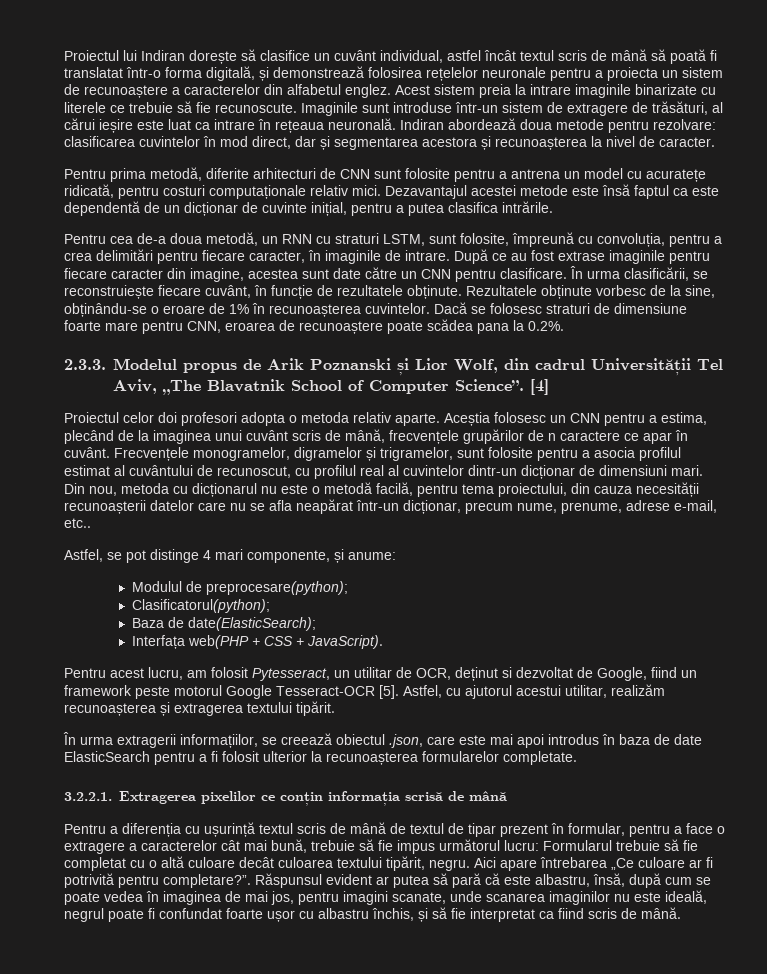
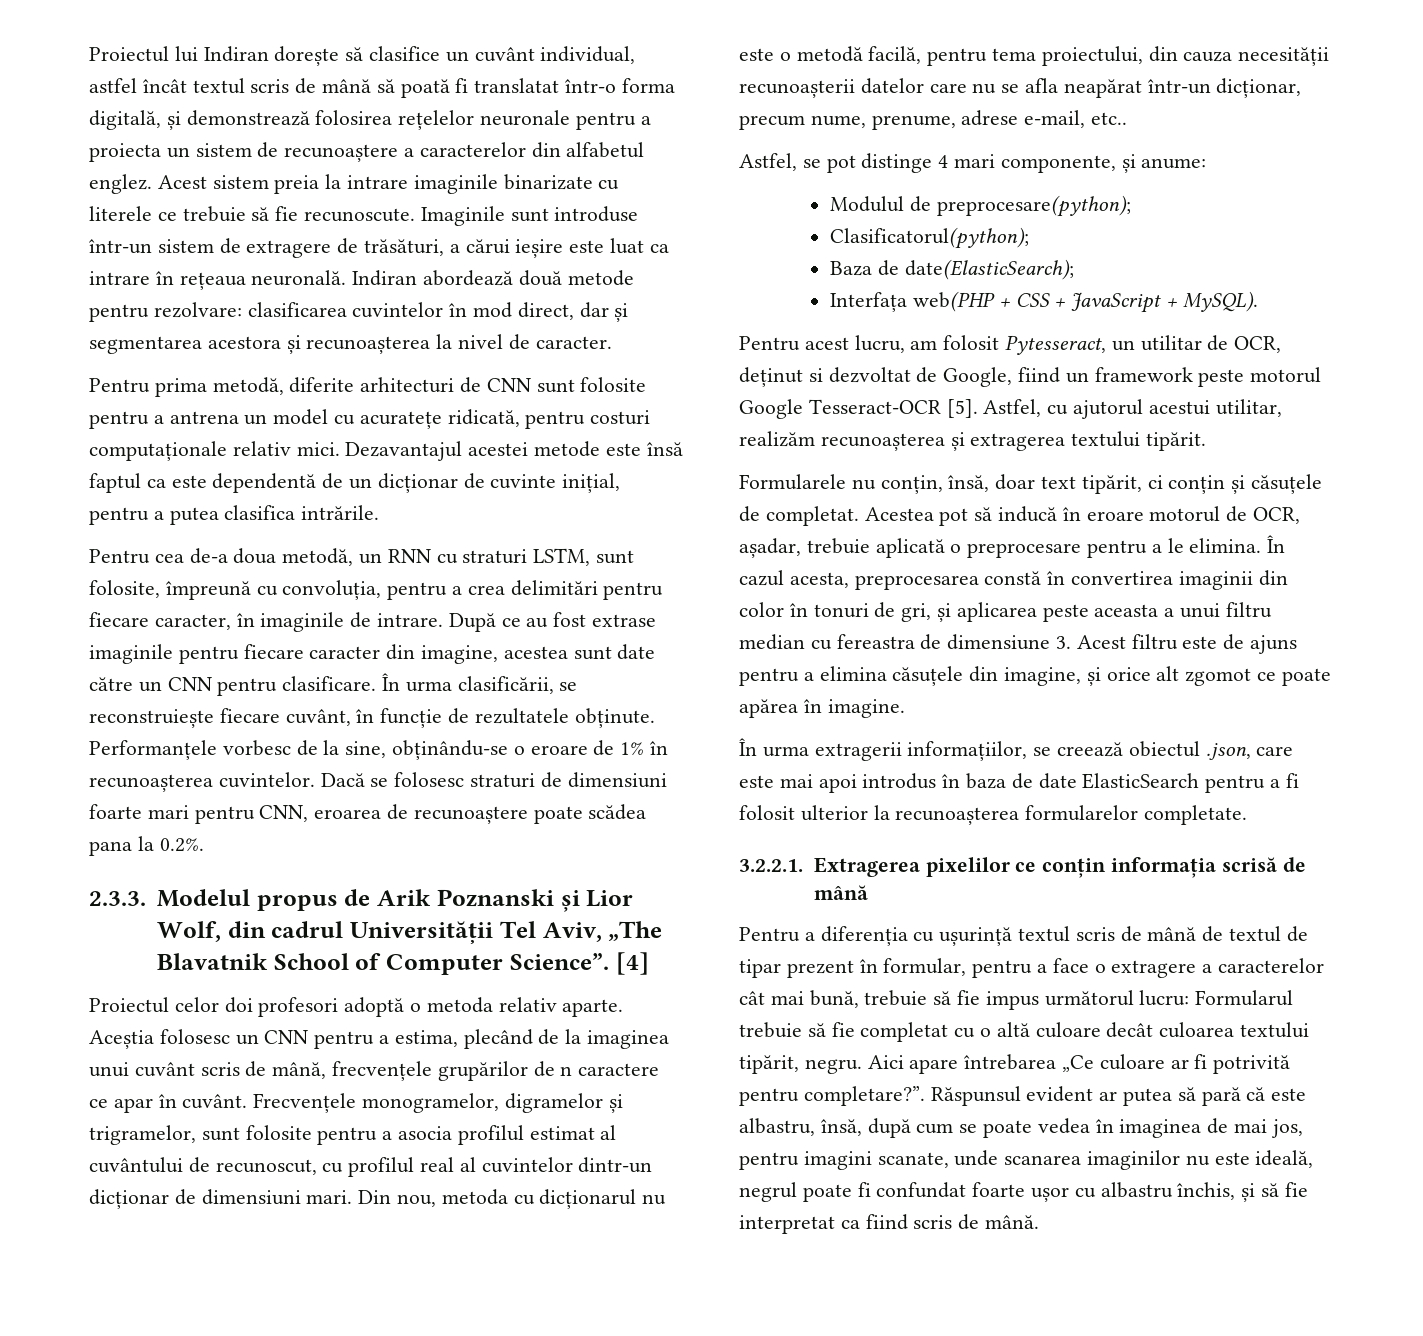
- Imaginile sunt introduse într-un sistem de extragere de trăsături, al cărui ieșire este luat ca intrare în rețeaua neuronală.
+ Imaginile sunt introduse într-un sistem de extragere de trăsături, a cărui ieșire este luat ca intrare în rețeaua neuronală.
- Indiran abordează doua metode pentru rezolvare: clasificarea cuvintelor în mod direct, dar și segmentarea acestora și recunoașterea la nivel de caracter.
+ Indiran abordează două metode pentru rezolvare: clasificarea cuvintelor în mod direct, dar și segmentarea acestora și recunoașterea la nivel de caracter.
- Rezultatele obținute vorbesc de la sine, obținându-se o eroare de 1% în recunoașterea cuvintelor.
+ Performanțele vorbesc de la sine, obținându-se o eroare de 1% în recunoașterea cuvintelor.
- Dacă se folosesc straturi de dimensiune foarte mare pentru CNN, eroarea de recunoaștere poate scădea pana la 0.2%.
+ Dacă se folosesc straturi de dimensiuni foarte mari pentru CNN, eroarea de recunoaștere poate scădea pana la 0.2%.
- Proiectul celor doi profesori adopta o metoda relativ aparte.
+ Proiectul celor doi profesori adoptă o metoda relativ aparte.
- Interfața web(PHP + CSS + JavaScript).
+ Interfața web(PHP + CSS + JavaScript + MySQL).
+ Formularele nu conțin, însă, doar text tipărit, ci conțin și căsuțele de completat. Acestea pot să inducă în eroare motorul de OCR, așadar, trebuie aplicată o preprocesare pentru a le elimina. În cazul acesta, preprocesarea constă în convertirea imaginii din color în tonuri de gri, și aplicarea peste aceasta a unui filtru median cu fereastra de dimensiune 3. Acest filtru este de ajuns pentru a elimina căsuțele din imagine, și orice alt zgomot ce poate apărea în imagine.

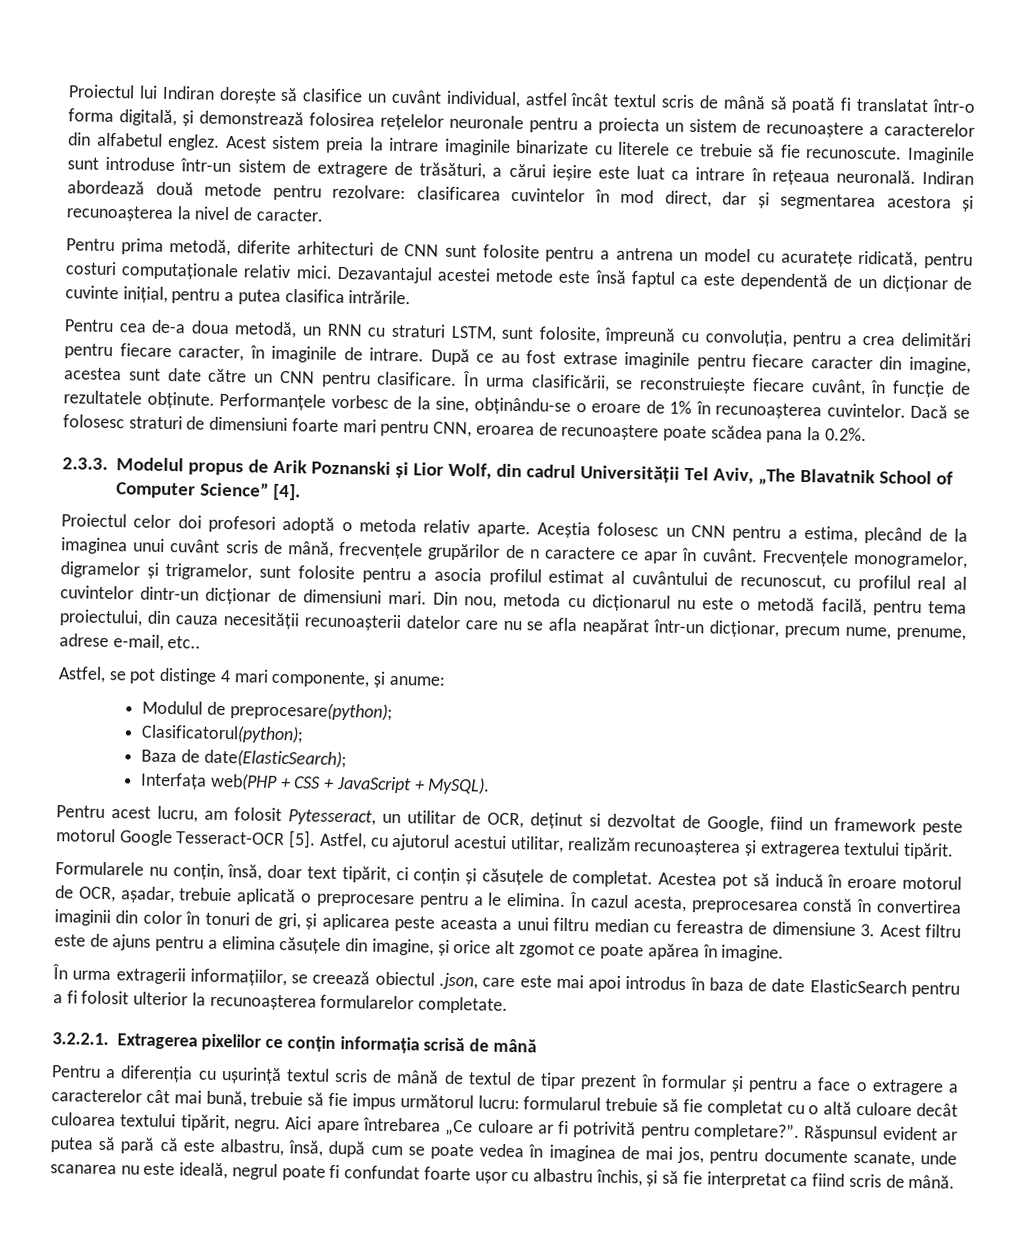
- 2.3.3. Modelul propus de Arik Poznanski și Lior Wolf, din cadrul Universității Tel Aviv, „The Blavatnik School of Computer Science”. [4]
+ 2.3.3. Modelul propus de Arik Poznanski și Lior Wolf, din cadrul Universității Tel Aviv, „The Blavatnik School of Computer Science” [4].
- Pentru a diferenția cu ușurință textul scris de mână de textul de tipar prezent în formular, pentru a face o extragere a caracterelor cât mai bună, trebuie să fie impus următorul lucru: Formularul trebuie să fie completat cu o altă culoare decât culoarea textului tipărit, negru.
+ Pentru a diferenția cu ușurință textul scris de mână de textul de tipar prezent în formular și pentru a face o extragere a caracterelor cât mai bună, trebuie să fie impus următorul lucru: formularul trebuie să fie completat cu o altă culoare decât culoarea textului tipărit, negru.
- Răspunsul evident ar putea să pară că este albastru, însă, după cum se poate vedea în imaginea de mai jos, pentru imagini scanate, unde scanarea imaginilor nu este ideală, negrul poate fi confundat foarte ușor cu albastru închis, și să fie interpretat ca fiind scris de mână.
+ Răspunsul evident ar putea să pară că este albastru, însă, după cum se poate vedea în imaginea de mai jos, pentru documente scanate, unde scanarea nu este ideală, negrul poate fi confundat foarte ușor cu albastru închis, și să fie interpretat ca fiind scris de mână.

